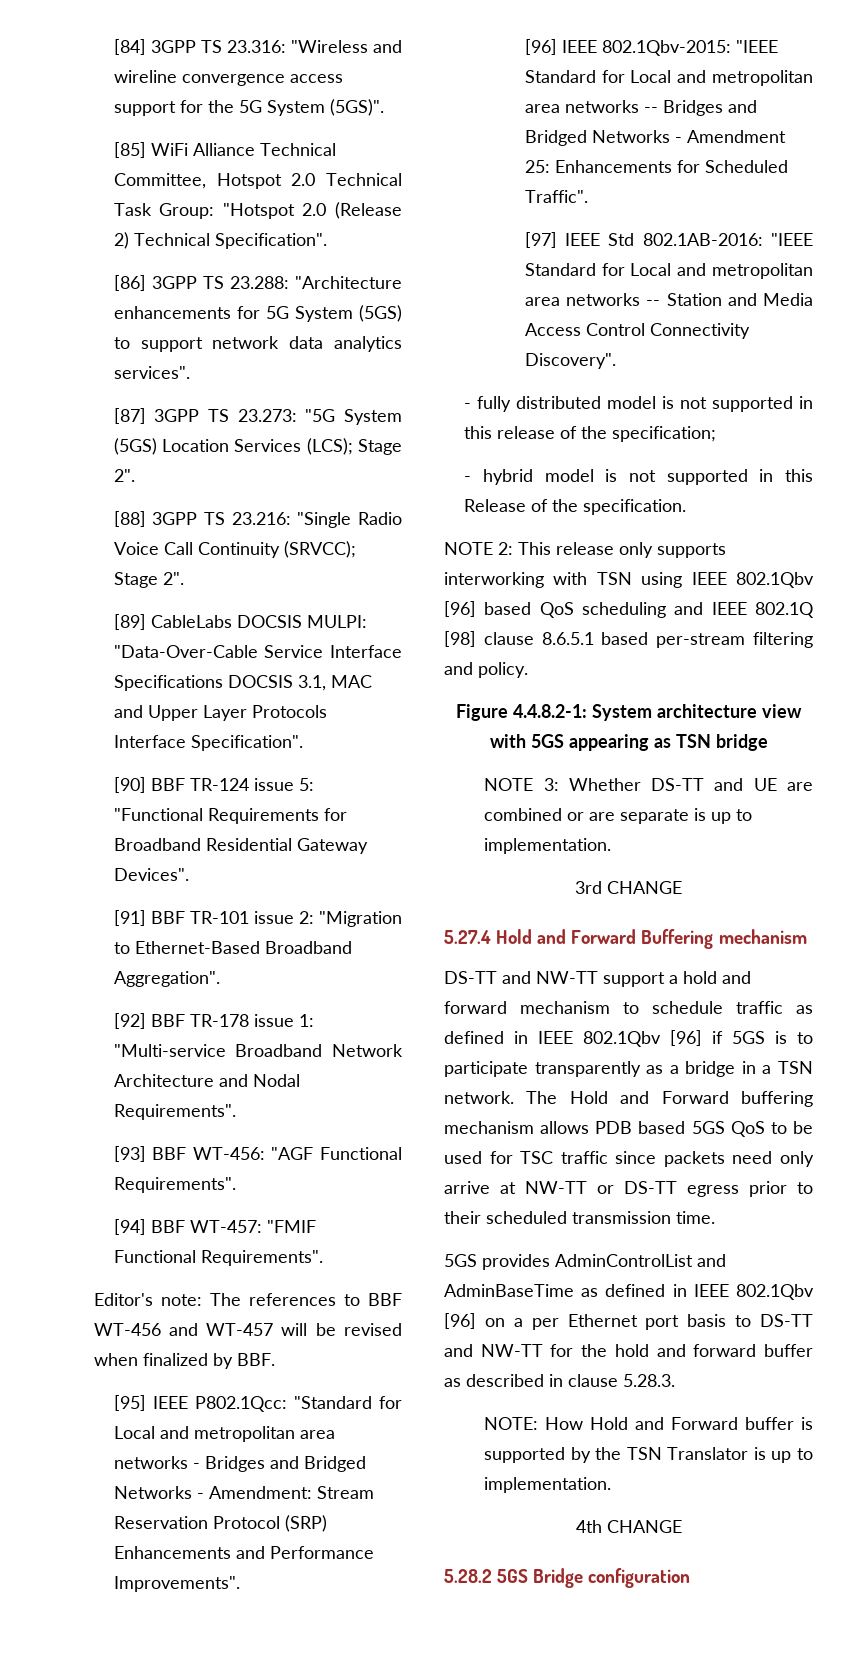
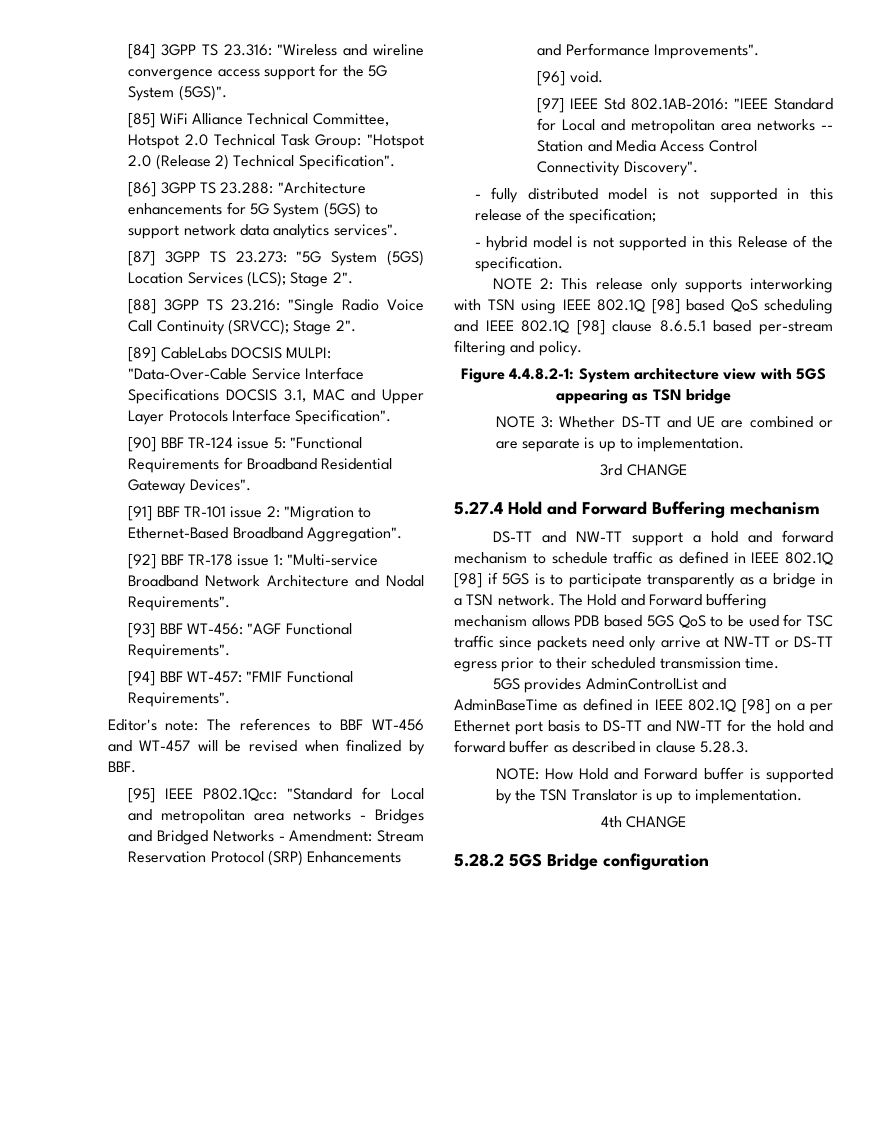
- [96] IEEE 802.1Qbv-2015: "IEEE Standard for Local and metropolitan area networks -- Bridges and Bridged Networks - Amendment 25: Enhancements for Scheduled Traffic".
+ [96] void.
- NOTE 2: This release only supports interworking with TSN using IEEE 802.1Qbv [96] based QoS scheduling and IEEE 802.1Q [98] clause 8.6.5.1 based per-stream filtering and policy.
+ NOTE 2: This release only supports interworking with TSN using IEEE 802.1Q [98] based QoS scheduling and IEEE 802.1Q [98] clause 8.6.5.1 based per-stream filtering and policy.
- DS-TT and NW-TT support a hold and forward mechanism to schedule traffic as defined in IEEE 802.1Qbv [96] if 5GS is to participate transparently as a bridge in a TSN network.
+ DS-TT and NW-TT support a hold and forward mechanism to schedule traffic as defined in IEEE 802.1Q [98] if 5GS is to participate transparently as a bridge in a TSN network.
- 5GS provides AdminControlList and AdminBaseTime as defined in IEEE 802.1Qbv [96] on a per Ethernet port basis to DS-TT and NW-TT for the hold and forward buffer as described in clause 5.28.3.
+ 5GS provides AdminControlList and AdminBaseTime as defined in IEEE 802.1Q [98] on a per Ethernet port basis to DS-TT and NW-TT for the hold and forward buffer as described in clause 5.28.3.

